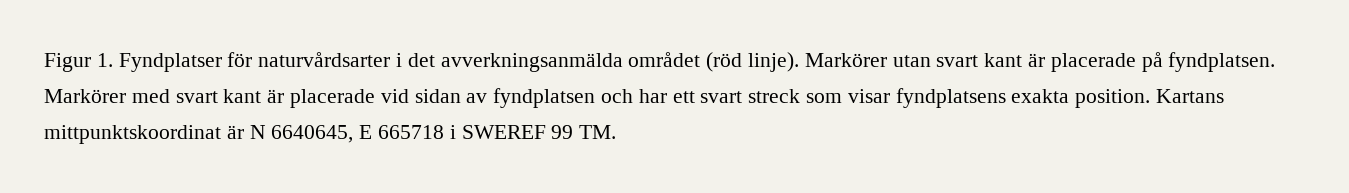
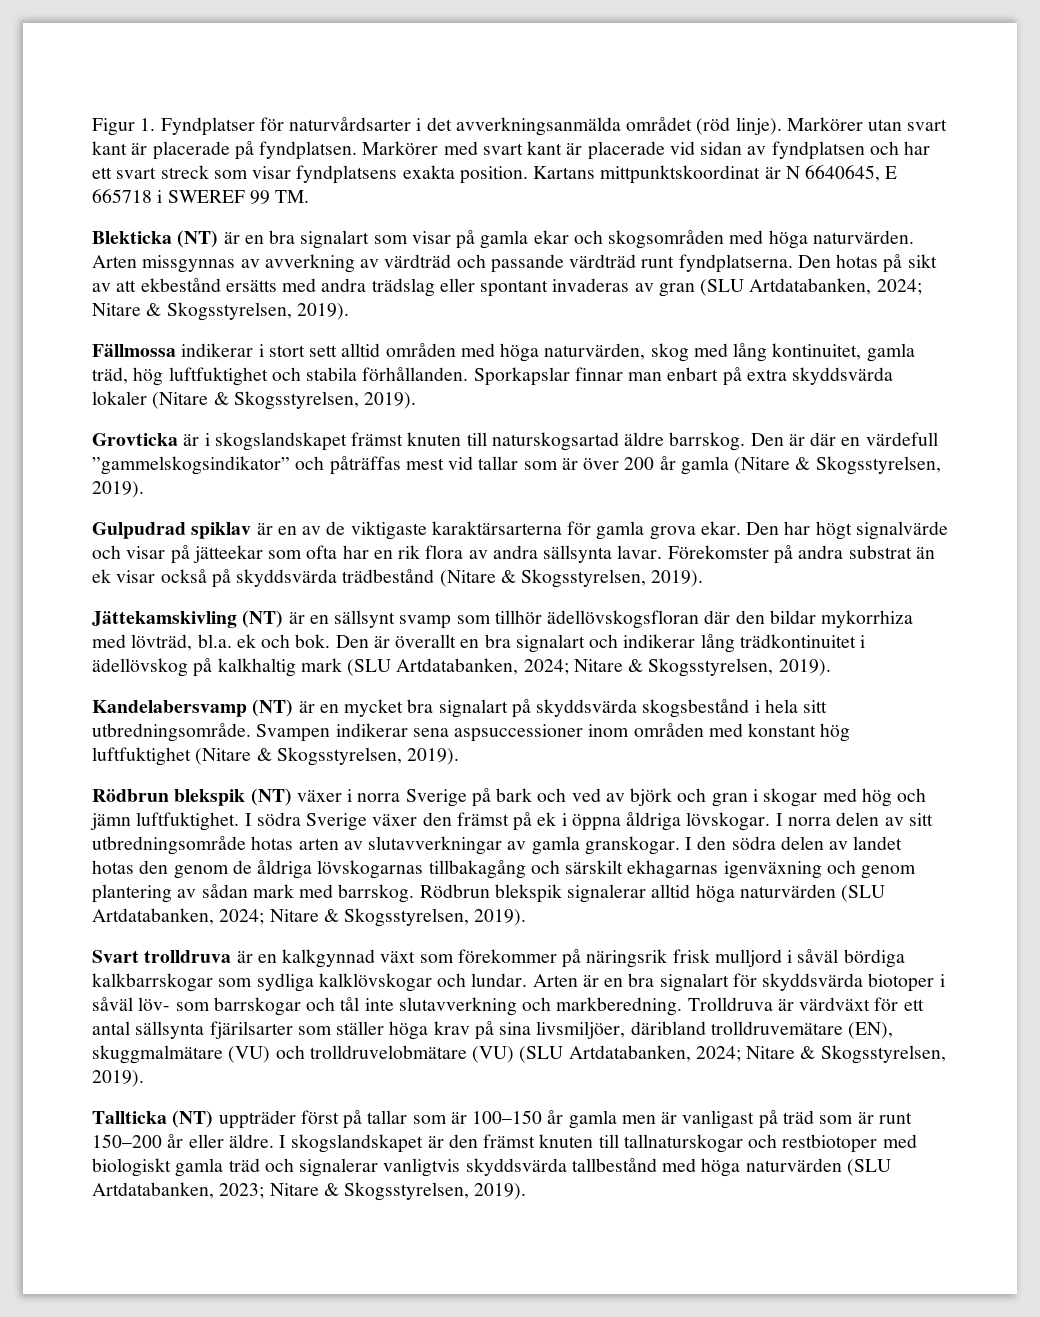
+ Blekticka (NT) är en bra signalart som visar på gamla ekar och skogsområden med höga naturvärden. Arten missgynnas av avverkning av värdträd och passande värdträd runt fyndplatserna. Den hotas på sikt av att ekbestånd ersätts med andra trädslag eller spontant invaderas av gran (SLU Artdatabanken, 2024; Nitare & Skogsstyrelsen, 2019).
+ Fällmossa indikerar i stort sett alltid områden med höga naturvärden, skog med lång kontinuitet, gamla träd, hög luftfuktighet och stabila förhållanden. Sporkapslar finnar man enbart på extra skyddsvärda lokaler (Nitare & Skogsstyrelsen, 2019).
+ Grovticka är i skogslandskapet främst knuten till naturskogsartad äldre barrskog. Den är där en värdefull ”gammelskogsindikator” och påträffas mest vid tallar som är över 200 år gamla (Nitare & Skogsstyrelsen, 2019).
+ Gulpudrad spiklav är en av de viktigaste karaktärsarterna för gamla grova ekar. Den har högt signalvärde och visar på jätteekar som ofta har en rik flora av andra sällsynta lavar. Förekomster på andra substrat än ek visar också på skyddsvärda trädbestånd (Nitare & Skogsstyrelsen, 2019).
+ Jättekamskivling (NT) är en sällsynt svamp som tillhör ädellövskogsfloran där den bildar mykorrhiza med lövträd, bl.a. ek och bok. Den är överallt en bra signalart och indikerar lång trädkontinuitet i ädellövskog på kalkhaltig mark (SLU Artdatabanken, 2024; Nitare & Skogsstyrelsen, 2019).
+ Kandelabersvamp (NT) är en mycket bra signalart på skyddsvärda skogsbestånd i hela sitt utbredningsområde. Svampen indikerar sena aspsuccessioner inom områden med konstant hög luftfuktighet (Nitare & Skogsstyrelsen, 2019).
+ Rödbrun blekspik (NT) växer i norra Sverige på bark och ved av björk och gran i skogar med hög och jämn luftfuktighet. I södra Sverige växer den främst på ek i öppna åldriga lövskogar. I norra delen av sitt utbredningsområde hotas arten av slutavverkningar av gamla granskogar. I den södra delen av landet hotas den genom de åldriga lövskogarnas tillbakagång och särskilt ekhagarnas igenväxning och genom plantering av sådan mark med barrskog. Rödbrun blekspik signalerar alltid höga naturvärden (SLU Artdatabanken, 2024; Nitare & Skogsstyrelsen, 2019).
+ Svart trolldruva är en kalkgynnad växt som förekommer på näringsrik frisk mulljord i såväl bördiga kalkbarrskogar som sydliga kalklövskogar och lundar. Arten är en bra signalart för skyddsvärda biotoper i såväl löv- som barrskogar och tål inte slutavverkning och markberedning. Trolldruva är värdväxt för ett antal sällsynta fjärilsarter som ställer höga krav på sina livsmiljöer, däribland trolldruvemätare (EN), skuggmalmätare (VU) och trolldruvelobmätare (VU) (SLU Artdatabanken, 2024; Nitare & Skogsstyrelsen, 2019).
+ Tallticka (NT) uppträder först på tallar som är 100–150 år gamla men är vanligast på träd som är runt 150–200 år eller äldre. I skogslandskapet är den främst knuten till tallnaturskogar och restbiotoper med biologiskt gamla träd och signalerar vanligtvis skyddsvärda tallbestånd med höga naturvärden (SLU Artdatabanken, 2023; Nitare & Skogsstyrelsen, 2019).

